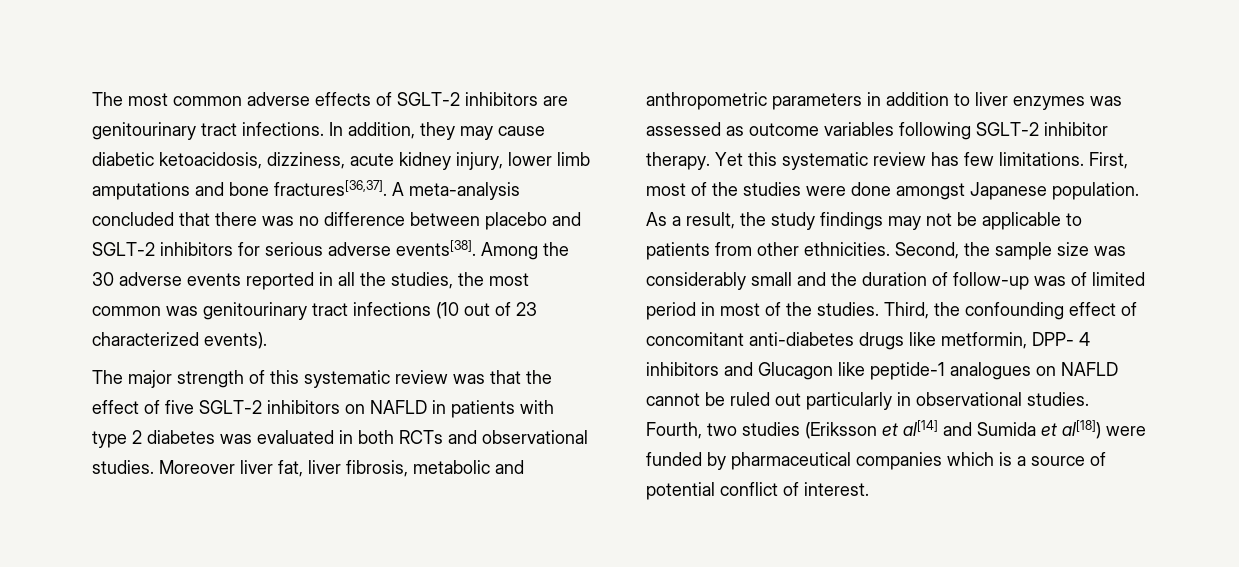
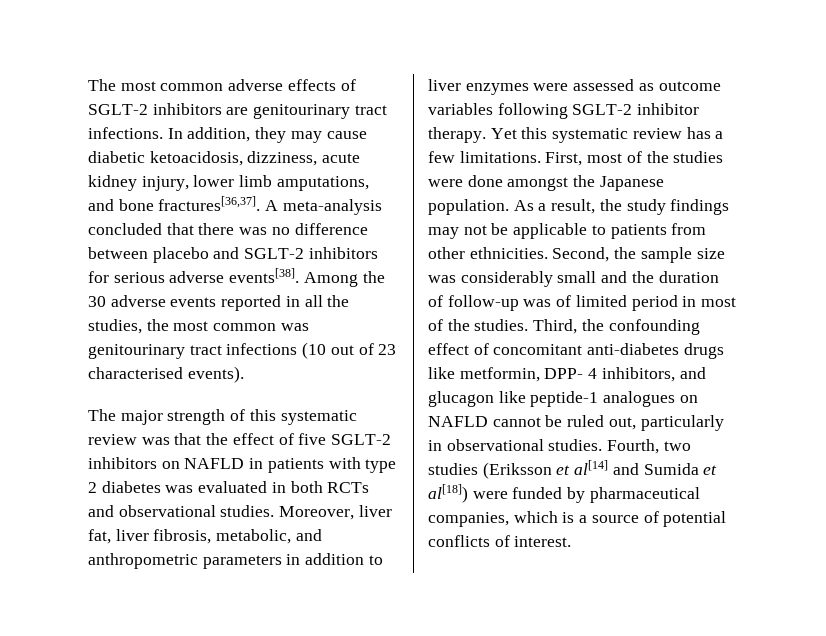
- In addition, they may cause diabetic ketoacidosis, dizziness, acute kidney injury, lower limb amputations and bone fractures[36,37].
+ In addition, they may cause diabetic ketoacidosis, dizziness, acute kidney injury, lower limb amputations, and bone fractures[36,37].
- Among the 30 adverse events reported in all the studies, the most common was genitourinary tract infections (10 out of 23 characterized events).
+ Among the 30 adverse events reported in all the studies, the most common was genitourinary tract infections (10 out of 23 characterised events).
- Moreover liver fat, liver fibrosis, metabolic and anthropometric parameters in addition to liver enzymes was assessed as outcome variables following SGLT-2 inhibitor therapy.
+ Moreover, liver fat, liver fibrosis, metabolic, and anthropometric parameters in addition to liver enzymes were assessed as outcome variables following SGLT-2 inhibitor therapy.
- Yet this systematic review has few limitations.
+ Yet this systematic review has a few limitations.
- First, most of the studies were done amongst Japanese population.
+ First, most of the studies were done amongst the Japanese population.
- Third, the confounding effect of concomitant anti-diabetes drugs like metformin, DPP- 4 inhibitors and Glucagon like peptide-1 analogues on NAFLD cannot be ruled out particularly in observational studies.
+ Third, the confounding effect of concomitant anti-diabetes drugs like metformin, DPP- 4 inhibitors, and glucagon like peptide-1 analogues on NAFLD cannot be ruled out, particularly in observational studies.
- Fourth, two studies (Eriksson et al[14] and Sumida et al[18]) were funded by pharmaceutical companies which is a source of potential conflict of interest.
+ Fourth, two studies (Eriksson et al[14] and Sumida et al[18]) were funded by pharmaceutical companies, which is a source of potential conflicts of interest.

